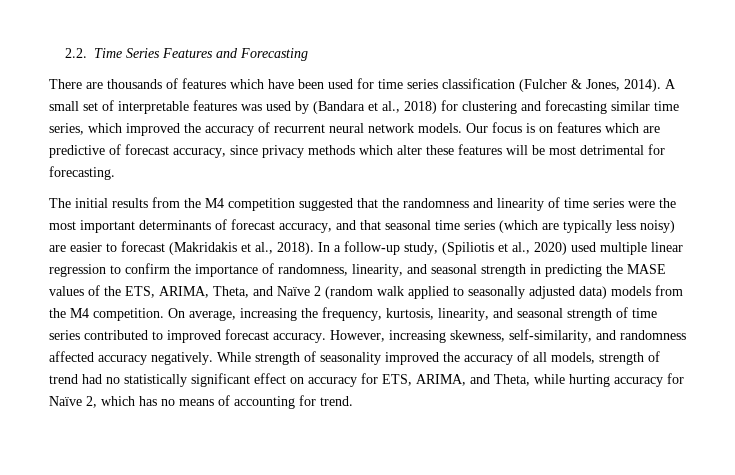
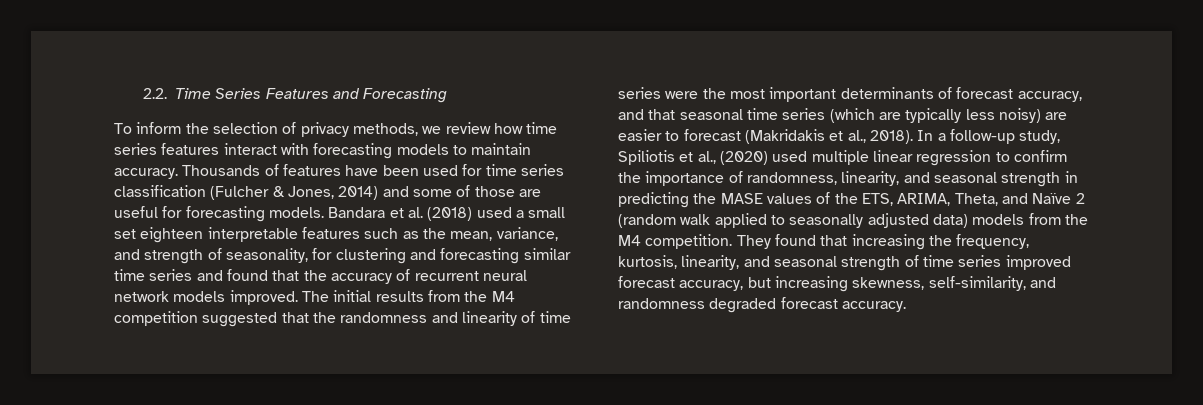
- There are thousands of features which have been used for time series classification (Fulcher & Jones, 2014). A small set of interpretable features was used by (Bandara et al., 2018) for clustering and forecasting similar time series, which improved the accuracy of recurrent neural network models. Our focus is on features which are predictive of forecast accuracy, since privacy methods which alter these features will be most detrimental for forecasting.
- The initial results from the M4 competition suggested that the randomness and linearity of time series were the most important determinants of forecast accuracy, and that seasonal time series (which are typically less noisy) are easier to forecast (Makridakis et al., 2018).
+ To inform the selection of privacy methods, we review how time series features interact with forecasting models to maintain accuracy. Thousands of features have been used for time series classification (Fulcher & Jones, 2014) and some of those are useful for forecasting models. Bandara et al. (2018) used a small set eighteen interpretable features such as the mean, variance, and strength of seasonality, for clustering and forecasting similar time series and found that the accuracy of recurrent neural network models improved. The initial results from the M4 competition suggested that the randomness and linearity of time series were the most important determinants of forecast accuracy, and that seasonal time series (which are typically less noisy) are easier to forecast (Makridakis et al., 2018).
- In a follow-up study, (Spiliotis et al., 2020) used multiple linear regression to confirm the importance of randomness, linearity, and seasonal strength in predicting the MASE values of the ETS, ARIMA, Theta, and Naïve 2 (random walk applied to seasonally adjusted data) models from the M4 competition.
+ In a follow-up study, Spiliotis et al., (2020) used multiple linear regression to confirm the importance of randomness, linearity, and seasonal strength in predicting the MASE values of the ETS, ARIMA, Theta, and Naïve 2 (random walk applied to seasonally adjusted data) models from the M4 competition.
- On average, increasing the frequency, kurtosis, linearity, and seasonal strength of time series contributed to improved forecast accuracy. However, increasing skewness, self-similarity, and randomness affected accuracy negatively. While strength of seasonality improved the accuracy of all models, strength of trend had no statistically significant effect on accuracy for ETS, ARIMA, and Theta, while hurting accuracy for Naïve 2, which has no means of accounting for trend.
+ They found that increasing the frequency, kurtosis, linearity, and seasonal strength of time series improved forecast accuracy, but increasing skewness, self-similarity, and randomness degraded forecast accuracy.

